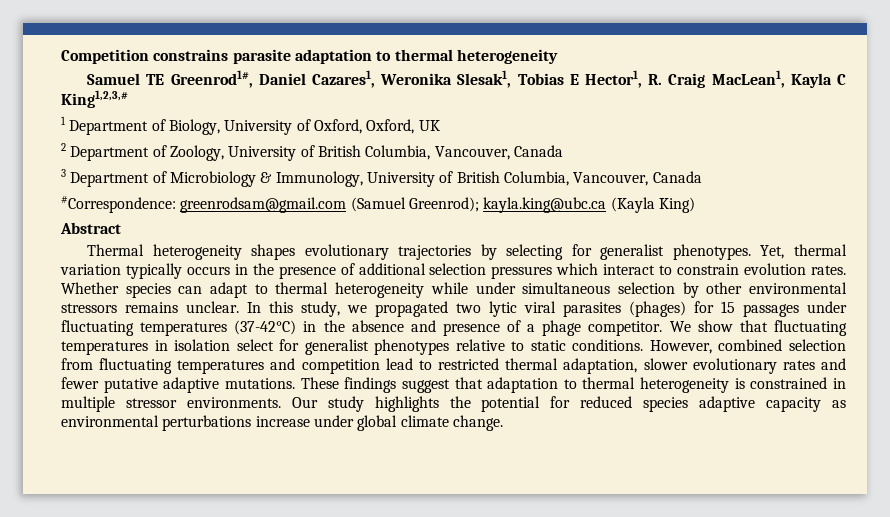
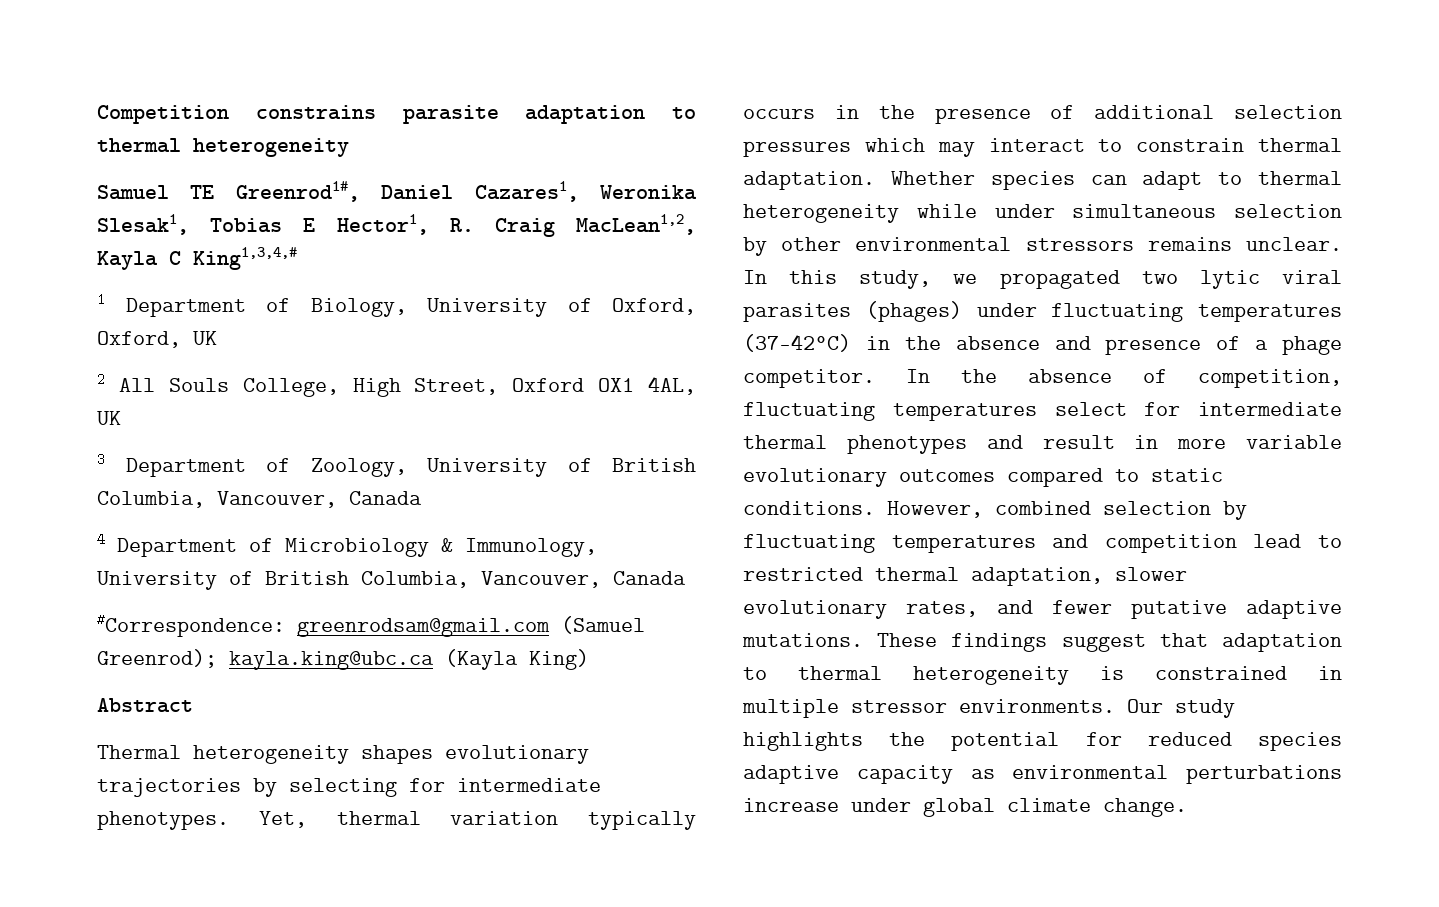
- Samuel TE Greenrod1#, Daniel Cazares1, Weronika Slesak1, Tobias E Hector1, R. Craig MacLean1, Kayla C King1,2,3,#
+ Samuel TE Greenrod1#, Daniel Cazares1, Weronika Slesak1, Tobias E Hector1, R. Craig MacLean1,2, Kayla C King1,3,4,#
- 2 Department of Zoology, University of British Columbia, Vancouver, Canada
+ 2 All Souls College, High Street, Oxford OX1 4AL, UK
+ 3 Department of Zoology, University of British Columbia, Vancouver, Canada
- 3 Department of Microbiology & Immunology, University of British Columbia, Vancouver, Canada
+ 4 Department of Microbiology & Immunology, University of British Columbia, Vancouver, Canada
- Thermal heterogeneity shapes evolutionary trajectories by selecting for generalist phenotypes.
+ Thermal heterogeneity shapes evolutionary trajectories by selecting for intermediate phenotypes.
- Yet, thermal variation typically occurs in the presence of additional selection pressures which interact to constrain evolution rates.
+ Yet, thermal variation typically occurs in the presence of additional selection pressures which may interact to constrain thermal adaptation.
- In this study, we propagated two lytic viral parasites (phages) for 15 passages under fluctuating temperatures (37-42°C) in the absence and presence of a phage competitor.
+ In this study, we propagated two lytic viral parasites (phages) under fluctuating temperatures (37-42°C) in the absence and presence of a phage competitor.
- We show that fluctuating temperatures in isolation select for generalist phenotypes relative to static conditions.
+ In the absence of competition, fluctuating temperatures select for intermediate thermal phenotypes and result in more variable evolutionary outcomes compared to static conditions.
- However, combined selection from fluctuating temperatures and competition lead to restricted thermal adaptation, slower evolutionary rates and fewer putative adaptive mutations.
+ However, combined selection by fluctuating temperatures and competition lead to restricted thermal adaptation, slower evolutionary rates, and fewer putative adaptive mutations.

